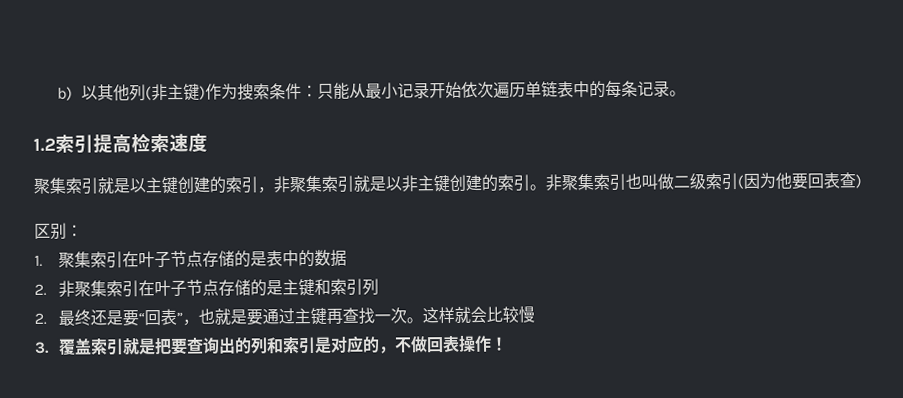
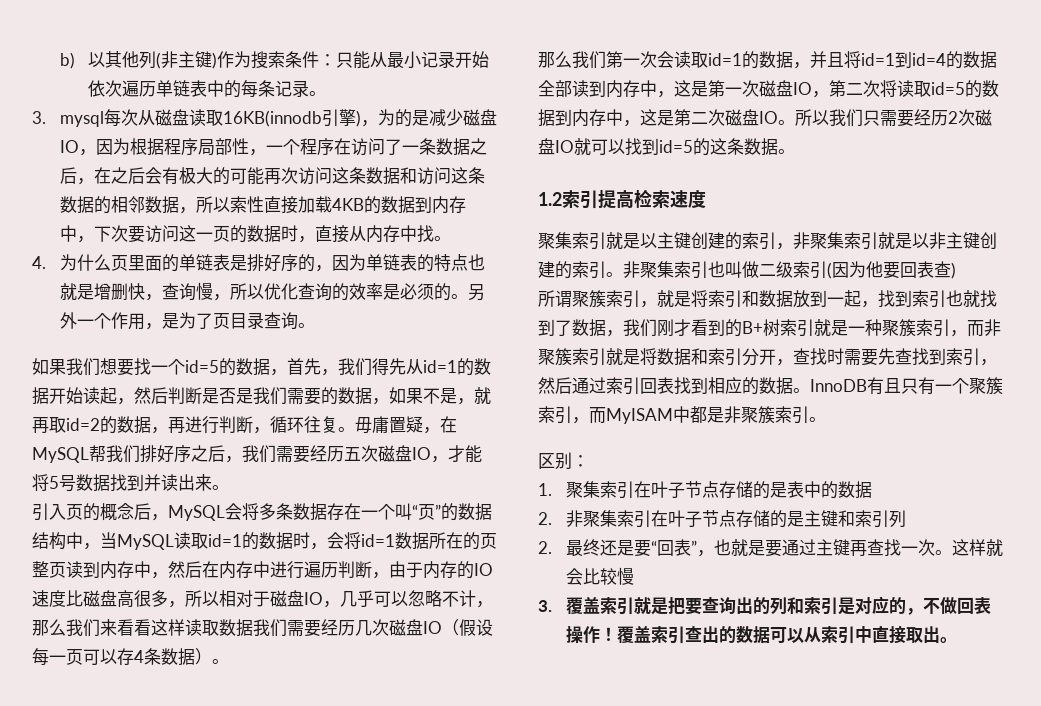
+ 3. mysql每次从磁盘读取16KB(innodb引擎)，为的是减少磁盘IO，因为根据程序局部性，一个程序在访问了一条数据之后，在之后会有极大的可能再次访问这条数据和访问这条数据的相邻数据，所以索性直接加载4KB的数据到内存中，下次要访问这一页的数据时，直接从内存中找。
+ 4.为什么页里面的单链表是排好序的，因为单链表的特点也就是增删快，查询慢，所以优化查询的效率是必须的。另外一个作用，是为了页目录查询。
+ 如果我们想要找一个id=5的数据，首先，我们得先从id=1的数据开始读起，然后判断是否是我们需要的数据，如果不是，就再取id=2的数据，再进行判断，循环往复。毋庸置疑，在MySQL帮我们排好序之后，我们需要经历五次磁盘IO，才能将5号数据找到并读出来。
+ 引入页的概念后，MySQL会将多条数据存在一个叫“页”的数据结构中，当MySQL读取id=1的数据时，会将id=1数据所在的页整页读到内存中，然后在内存中进行遍历判断，由于内存的IO速度比磁盘高很多，所以相对于磁盘IO，几乎可以忽略不计，那么我们来看看这样读取数据我们需要经历几次磁盘IO（假设每一页可以存4条数据）。
+ 那么我们第一次会读取id=1的数据，并且将id=1到id=4的数据全部读到内存中，这是第一次磁盘IO，第二次将读取id=5的数据到内存中，这是第二次磁盘IO。所以我们只需要经历2次磁盘IO就可以找到id=5的这条数据。
+ 所谓聚簇索引，就是将索引和数据放到一起，找到索引也就找到了数据，我们刚才看到的B+树索引就是一种聚簇索引，而非聚簇索引就是将数据和索引分开，查找时需要先查找到索引，然后通过索引回表找到相应的数据。InnoDB有且只有一个聚簇索引，而MyISAM中都是非聚簇索引。
+ 覆盖索引查出的数据可以从索引中直接取出。

